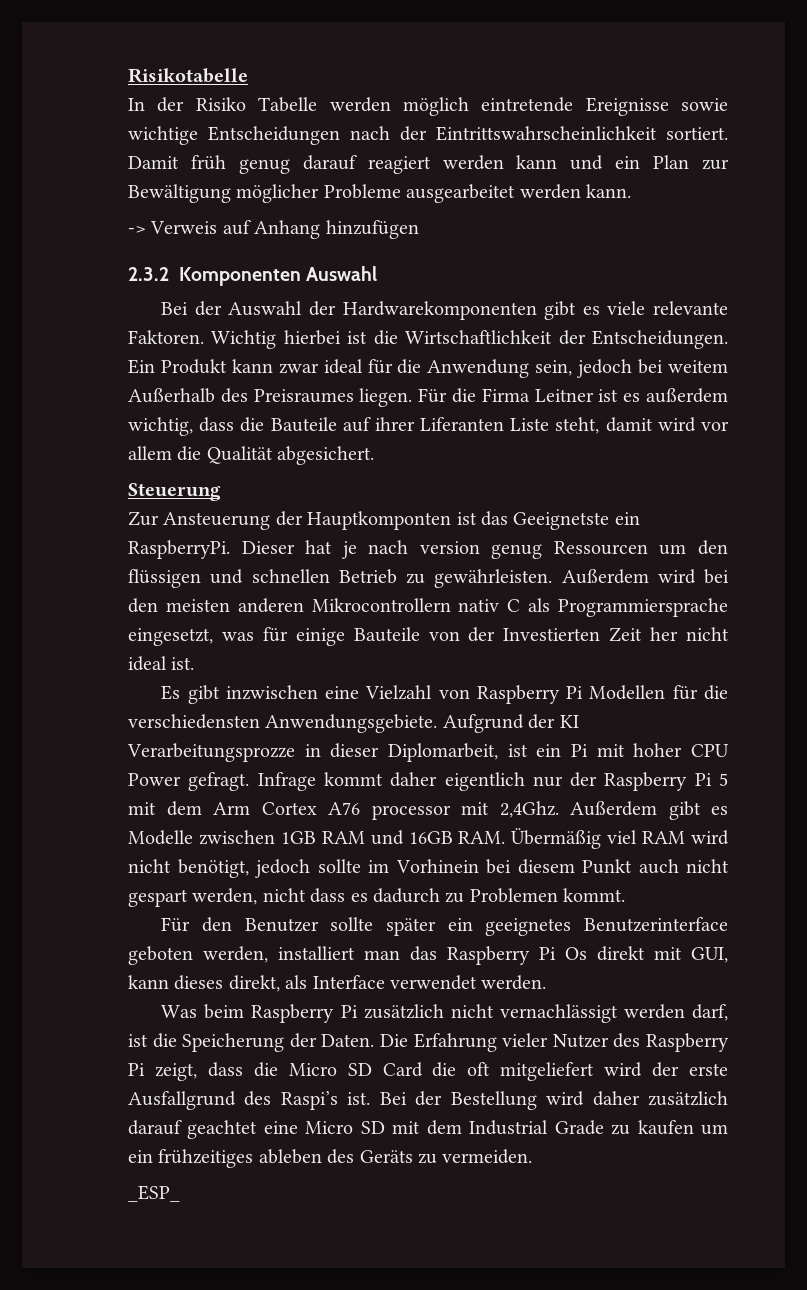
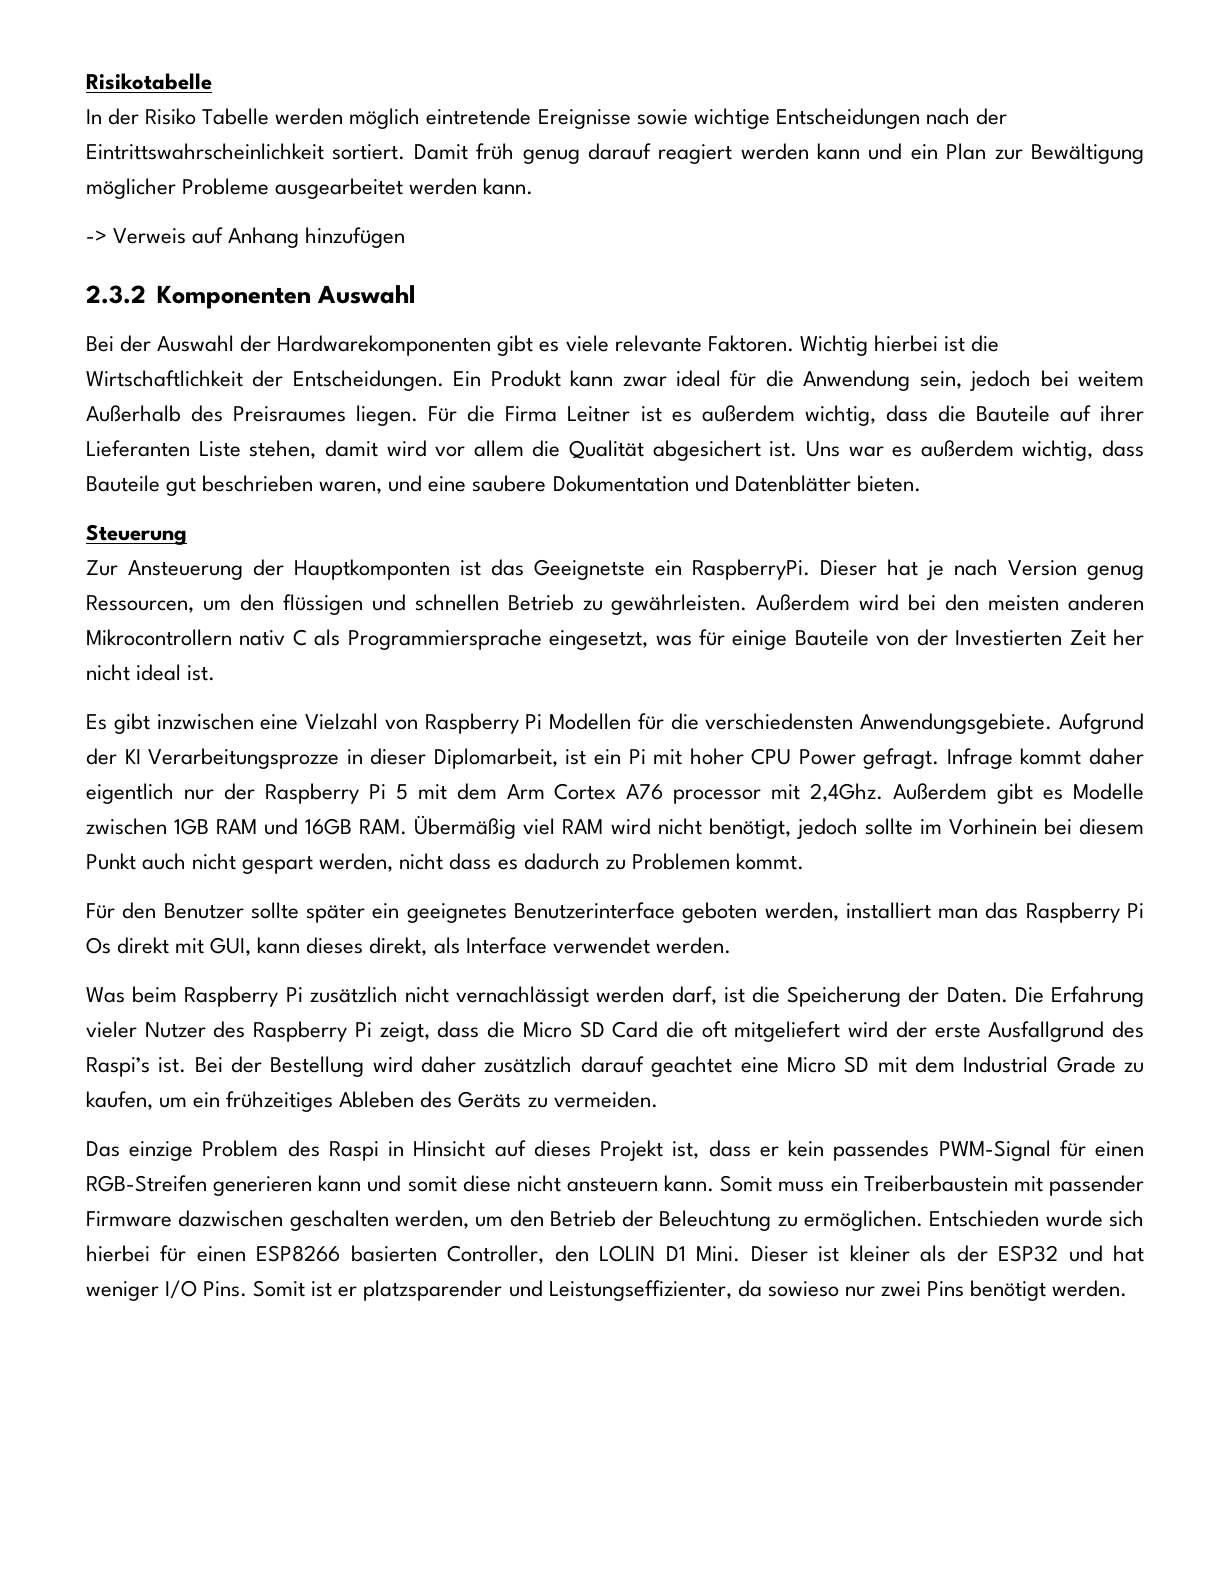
- Für die Firma Leitner ist es außerdem wichtig, dass die Bauteile auf ihrer Liferanten Liste steht, damit wird vor allem die Qualität abgesichert.
+ Für die Firma Leitner ist es außerdem wichtig, dass die Bauteile auf ihrer Lieferanten Liste stehen, damit wird vor allem die Qualität abgesichert ist. Uns war es außerdem wichtig, dass Bauteile gut beschrieben waren, und eine saubere Dokumentation und Datenblätter bieten.
- Dieser hat je nach version genug Ressourcen um den flüssigen und schnellen Betrieb zu gewährleisten.
+ Dieser hat je nach Version genug Ressourcen, um den flüssigen und schnellen Betrieb zu gewährleisten.
- Bei der Bestellung wird daher zusätzlich darauf geachtet eine Micro SD mit dem Industrial Grade zu kaufen um ein frühzeitiges ableben des Geräts zu vermeiden.
+ Bei der Bestellung wird daher zusätzlich darauf geachtet eine Micro SD mit dem Industrial Grade zu kaufen, um ein frühzeitiges Ableben des Geräts zu vermeiden.
- _ESP_
+ Das einzige Problem des Raspi in Hinsicht auf dieses Projekt ist, dass er kein passendes PWM-Signal für einen RGB-Streifen generieren kann und somit diese nicht ansteuern kann. Somit muss ein Treiberbaustein mit passender Firmware dazwischen geschalten werden, um den Betrieb der Beleuchtung zu ermöglichen. Entschieden wurde sich hierbei für einen ESP8266 basierten Controller, den LOLIN D1 Mini. Dieser ist kleiner als der ESP32 und hat weniger I/O Pins. Somit ist er platzsparender und Leistungseffizienter, da sowieso nur zwei Pins benötigt werden.

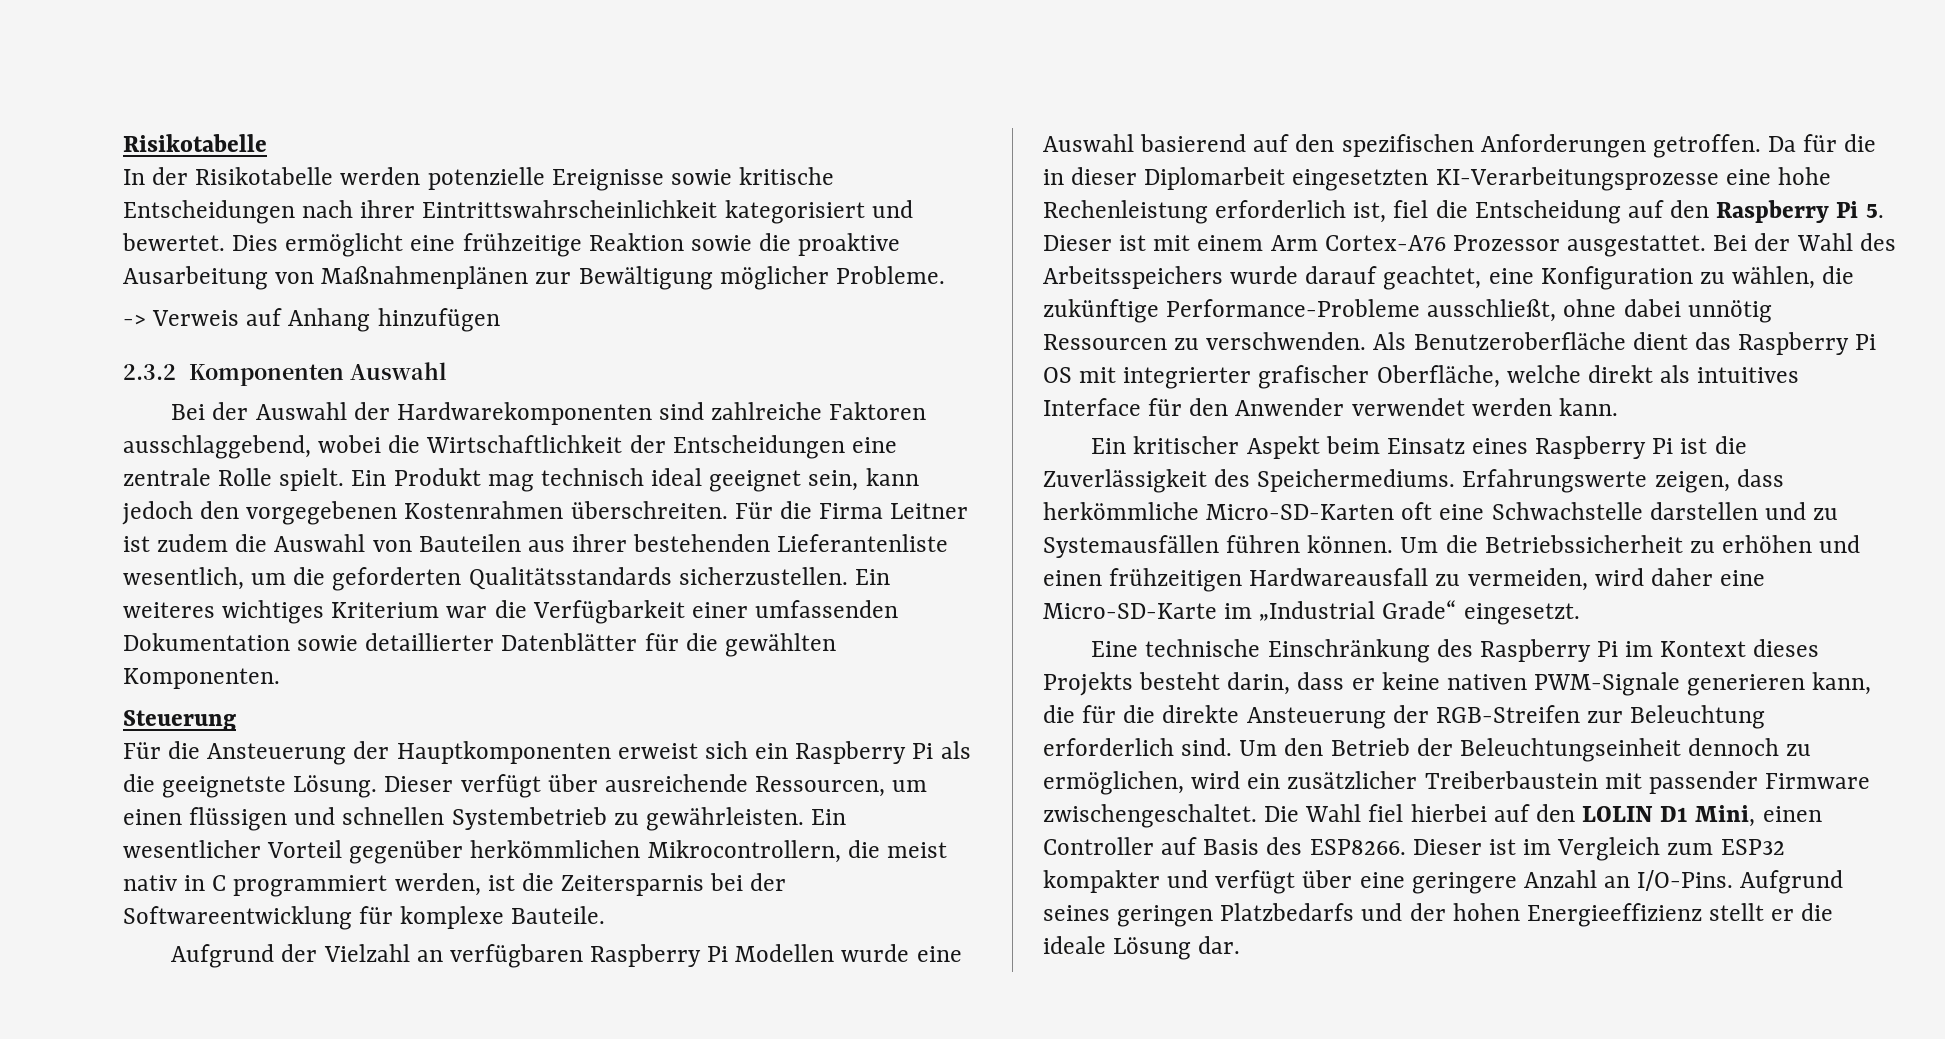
- In der Risiko Tabelle werden möglich eintretende Ereignisse sowie wichtige Entscheidungen nach der Eintrittswahrscheinlichkeit sortiert. Damit früh genug darauf reagiert werden kann und ein Plan zur Bewältigung möglicher Probleme ausgearbeitet werden kann.
+ In der Risikotabelle werden potenzielle Ereignisse sowie kritische Entscheidungen nach ihrer Eintrittswahrscheinlichkeit kategorisiert und bewertet. Dies ermöglicht eine frühzeitige Reaktion sowie die proaktive Ausarbeitung von Maßnahmenplänen zur Bewältigung möglicher Probleme.
- Bei der Auswahl der Hardwarekomponenten gibt es viele relevante Faktoren. Wichtig hierbei ist die Wirtschaftlichkeit der Entscheidungen. Ein Produkt kann zwar ideal für die Anwendung sein, jedoch bei weitem Außerhalb des Preisraumes liegen.
+ Bei der Auswahl der Hardwarekomponenten sind zahlreiche Faktoren ausschlaggebend, wobei die Wirtschaftlichkeit der Entscheidungen eine zentrale Rolle spielt. Ein Produkt mag technisch ideal geeignet sein, kann jedoch den vorgegebenen Kostenrahmen überschreiten.
- Für die Firma Leitner ist es außerdem wichtig, dass die Bauteile auf ihrer Lieferanten Liste stehen, damit wird vor allem die Qualität abgesichert ist. Uns war es außerdem wichtig, dass Bauteile gut beschrieben waren, und eine saubere Dokumentation und Datenblätter bieten.
+ Für die Firma Leitner ist zudem die Auswahl von Bauteilen aus ihrer bestehenden Lieferantenliste wesentlich, um die geforderten Qualitätsstandards sicherzustellen. Ein weiteres wichtiges Kriterium war die Verfügbarkeit einer umfassenden Dokumentation sowie detaillierter Datenblätter für die gewählten Komponenten.
  Steuerung
- Zur Ansteuerung der Hauptkomponten ist das Geeignetste ein RaspberryPi. Dieser hat je nach Version genug Ressourcen, um den flüssigen und schnellen Betrieb zu gewährleisten.
+ Für die Ansteuerung der Hauptkomponenten erweist sich ein Raspberry Pi als die geeignetste Lösung. Dieser verfügt über ausreichende Ressourcen, um einen flüssigen und schnellen Systembetrieb zu gewährleisten.
- Außerdem wird bei den meisten anderen Mikrocontrollern nativ C als Programmiersprache eingesetzt, was für einige Bauteile von der Investierten Zeit her nicht ideal ist.
- Es gibt inzwischen eine Vielzahl von Raspberry Pi Modellen für die verschiedensten Anwendungsgebiete. Aufgrund der KI Verarbeitungsprozze in dieser Diplomarbeit, ist ein Pi mit hoher CPU Power gefragt. Infrage kommt daher eigentlich nur der Raspberry Pi 5 mit dem Arm Cortex A76 processor mit 2,4Ghz. Außerdem gibt es Modelle zwischen 1GB RAM und 16GB RAM. Übermäßig viel RAM wird nicht benötigt, jedoch sollte im Vorhinein bei diesem Punkt auch nicht gespart werden, nicht dass es dadurch zu Problemen kommt.
- Für den Benutzer sollte später ein geeignetes Benutzerinterface geboten werden, installiert man das Raspberry Pi Os direkt mit GUI, kann dieses direkt, als Interface verwendet werden.
- Was beim Raspberry Pi zusätzlich nicht vernachlässigt werden darf, ist die Speicherung der Daten. Die Erfahrung vieler Nutzer des Raspberry Pi zeigt, dass die Micro SD Card die oft mitgeliefert wird der erste Ausfallgrund des Raspi’s ist. Bei der Bestellung wird daher zusätzlich darauf geachtet eine Micro SD mit dem Industrial Grade zu kaufen, um ein frühzeitiges Ableben des Geräts zu vermeiden.
- Das einzige Problem des Raspi in Hinsicht auf dieses Projekt ist, dass er kein passendes PWM-Signal für einen RGB-Streifen generieren kann und somit diese nicht ansteuern kann. Somit muss ein Treiberbaustein mit passender Firmware dazwischen geschalten werden, um den Betrieb der Beleuchtung zu ermöglichen. Entschieden wurde sich hierbei für einen ESP8266 basierten Controller, den LOLIN D1 Mini. Dieser ist kleiner als der ESP32 und hat weniger I/O Pins. Somit ist er platzsparender und Leistungseffizienter, da sowieso nur zwei Pins benötigt werden.
+ Ein wesentlicher Vorteil gegenüber herkömmlichen Mikrocontrollern, die meist nativ in C programmiert werden, ist die Zeitersparnis bei der Softwareentwicklung für komplexe Bauteile.
+ Aufgrund der Vielzahl an verfügbaren Raspberry Pi Modellen wurde eine Auswahl basierend auf den spezifischen Anforderungen getroffen. Da für die in dieser Diplomarbeit eingesetzten KI-Verarbeitungsprozesse eine hohe Rechenleistung erforderlich ist, fiel die Entscheidung auf den Raspberry Pi 5. Dieser ist mit einem Arm Cortex-A76 Prozessor ausgestattet. Bei der Wahl des Arbeitsspeichers wurde darauf geachtet, eine Konfiguration zu wählen, die zukünftige Performance-Probleme ausschließt, ohne dabei unnötig Ressourcen zu verschwenden. Als Benutzeroberfläche dient das Raspberry Pi OS mit integrierter grafischer Oberfläche, welche direkt als intuitives Interface für den Anwender verwendet werden kann.
+ Ein kritischer Aspekt beim Einsatz eines Raspberry Pi ist die Zuverlässigkeit des Speichermediums. Erfahrungswerte zeigen, dass herkömmliche Micro-SD-Karten oft eine Schwachstelle darstellen und zu Systemausfällen führen können. Um die Betriebssicherheit zu erhöhen und einen frühzeitigen Hardwareausfall zu vermeiden, wird daher eine Micro-SD-Karte im „Industrial Grade“ eingesetzt.
+ Eine technische Einschränkung des Raspberry Pi im Kontext dieses Projekts besteht darin, dass er keine nativen PWM-Signale generieren kann, die für die direkte Ansteuerung der RGB-Streifen zur Beleuchtung erforderlich sind. Um den Betrieb der Beleuchtungseinheit dennoch zu ermöglichen, wird ein zusätzlicher Treiberbaustein mit passender Firmware zwischengeschaltet. Die Wahl fiel hierbei auf den LOLIN D1 Mini, einen Controller auf Basis des ESP8266. Dieser ist im Vergleich zum ESP32 kompakter und verfügt über eine geringere Anzahl an I/O-Pins. Aufgrund seines geringen Platzbedarfs und der hohen Energieeffizienz stellt er die ideale Lösung dar.

